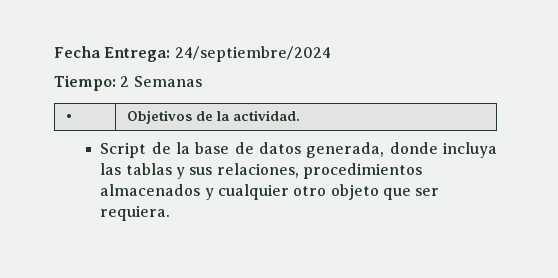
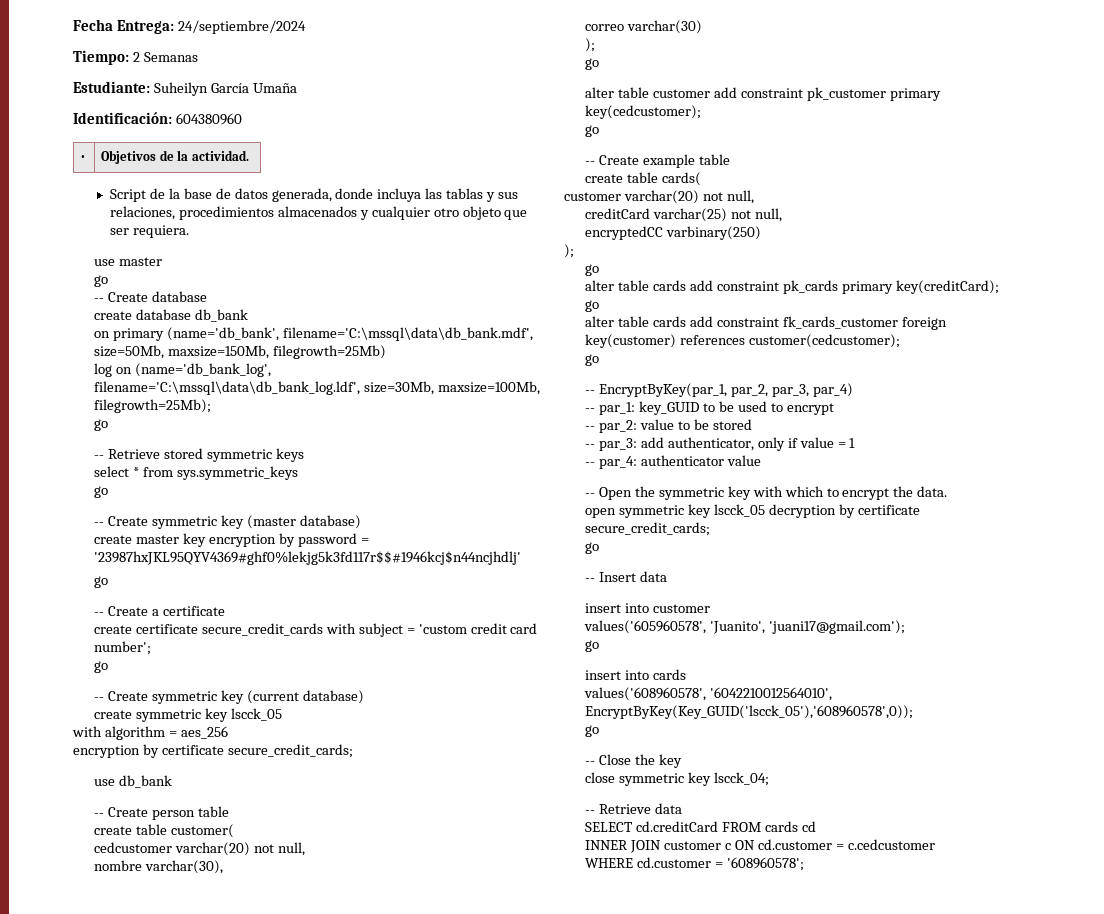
+ Estudiante: Suheilyn García Umaña
+ Identificación: 604380960
+ use master
+ go
+ -- Create database
+ create database db_bank
+ on primary (name='db_bank', filename='C:\mssql\data\db_bank.mdf', size=50Mb, maxsize=150Mb, filegrowth=25Mb)
+ log on (name='db_bank_log', filename='C:\mssql\data\db_bank_log.ldf', size=30Mb, maxsize=100Mb, filegrowth=25Mb);
+ go
+ -- Retrieve stored symmetric keys
+ select * from sys.symmetric_keys
+ go
+ -- Create symmetric key (master database)
+ create master key encryption by password = '23987hxJKL95QYV4369#ghf0%lekjg5k3fd117r$$#1946kcj$n44ncjhdlj'
+ go
+ -- Create a certificate
+ create certificate secure_credit_cards with subject = 'custom credit card number';
+ go
+ -- Create symmetric key (current database)
+ create symmetric key lscck_05
+ with algorithm = aes_256
+ encryption by certificate secure_credit_cards;
+ use db_bank
+ -- Create person table
+ create table customer(
+ cedcustomer varchar(20) not null,
+ nombre varchar(30),
+ correo varchar(30)
+ );
+ go
+ alter table customer add constraint pk_customer primary key(cedcustomer);
+ go
+ -- Create example table
+ create table cards(
+ customer varchar(20) not null,
+ creditCard varchar(25) not null,
+ encryptedCC varbinary(250)
+ );
+ go
+ alter table cards add constraint pk_cards primary key(creditCard);
+ go
+ alter table cards add constraint fk_cards_customer foreign key(customer) references customer(cedcustomer);
+ go
+ -- EncryptByKey(par_1, par_2, par_3, par_4)
+ -- par_1: key_GUID to be used to encrypt
+ -- par_2: value to be stored
+ -- par_3: add authenticator, only if value = 1
+ -- par_4: authenticator value
+ -- Open the symmetric key with which to encrypt the data.
+ open symmetric key lscck_05 decryption by certificate secure_credit_cards;
+ go
+ -- Insert data
+ insert into customer
+ values('605960578', 'Juanito', 'juani17@gmail.com');
+ go
+ insert into cards
+ values('608960578', '6042210012564010', EncryptByKey(Key_GUID('lscck_05'),'608960578',0));
+ go
+ -- Close the key
+ close symmetric key lscck_04;
+ -- Retrieve data
+ SELECT cd.creditCard FROM cards cd
+ INNER JOIN customer c ON cd.customer = c.cedcustomer
+ WHERE cd.customer = '608960578';

